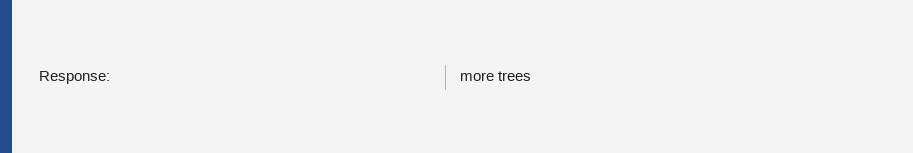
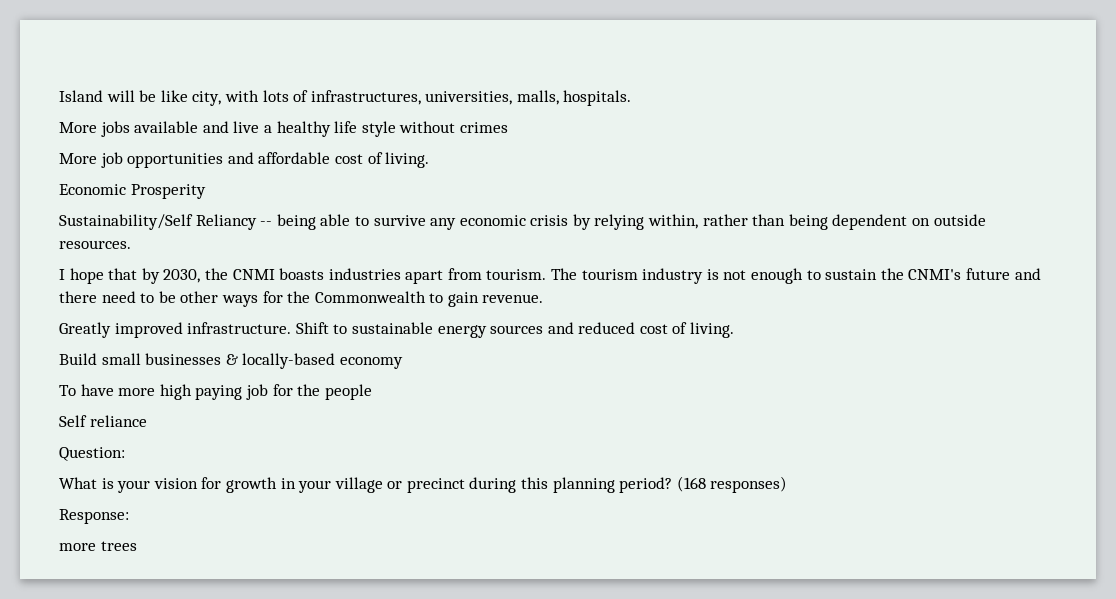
+ Island will be like city, with lots of infrastructures, universities, malls, hospitals.
+ More jobs available and live a healthy life style without crimes
+ More job opportunities and affordable cost of living.
+ Economic Prosperity
+ Sustainability/Self Reliancy -- being able to survive any economic crisis by relying within, rather than being dependent on outside resources.
+ I hope that by 2030, the CNMI boasts industries apart from tourism. The tourism industry is not enough to sustain the CNMI's future and there need to be other ways for the Commonwealth to gain revenue.
+ Greatly improved infrastructure. Shift to sustainable energy sources and reduced cost of living.
+ Build small businesses & locally-based economy
+ To have more high paying job for the people
+ Self reliance
+ Question:
+ What is your vision for growth in your village or precinct during this planning period? (168 responses)

